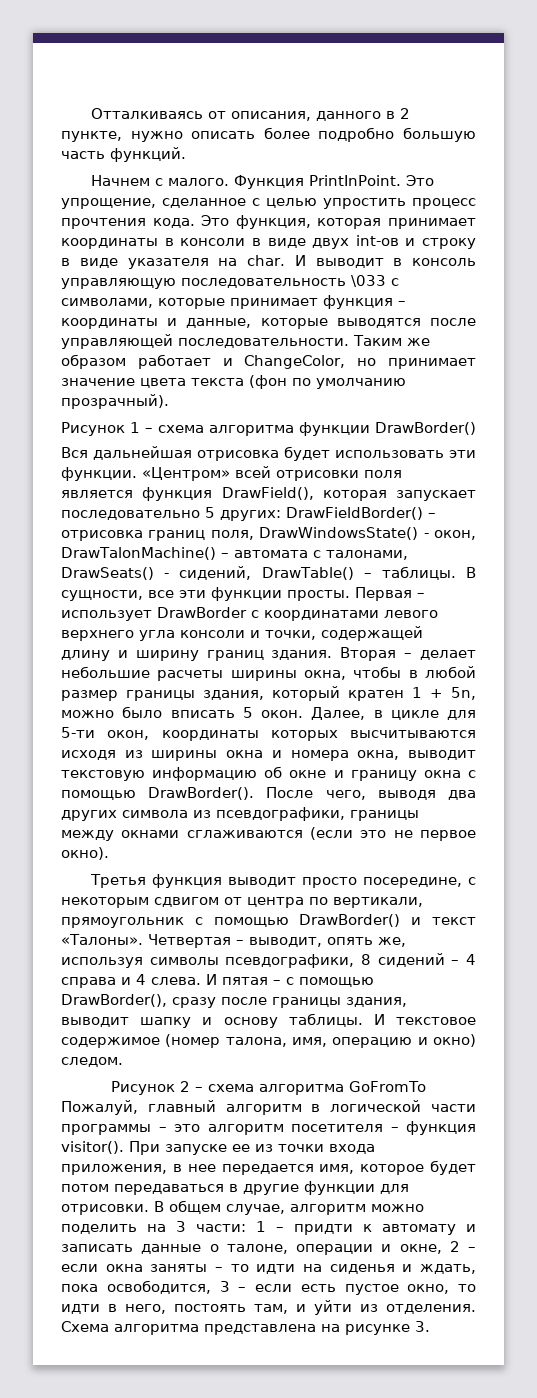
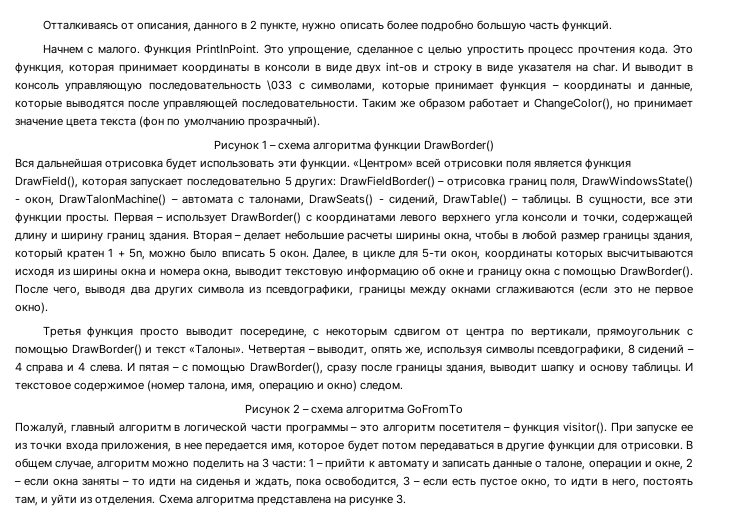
- Таким же образом работает и ChangeColor, но принимает значение цвета текста (фон по умолчанию прозрачный).
+ Таким же образом работает и ChangeColor(), но принимает значение цвета текста (фон по умолчанию прозрачный).
- Первая – использует DrawBorder с координатами левого верхнего угла консоли и точки, содержащей длину и ширину границ здания.
+ Первая – использует DrawBorder() с координатами левого верхнего угла консоли и точки, содержащей длину и ширину границ здания.
- Третья функция выводит просто посередине, с некоторым сдвигом от центра по вертикали, прямоугольник с помощью DrawBorder() и текст «Талоны».
+ Третья функция просто выводит посередине, с некоторым сдвигом от центра по вертикали, прямоугольник с помощью DrawBorder() и текст «Талоны».
- В общем случае, алгоритм можно поделить на 3 части: 1 – придти к автомату и записать данные о талоне, операции и окне, 2 – если окна заняты – то идти на сиденья и ждать, пока освободится, 3 – если есть пустое окно, то идти в него, постоять там, и уйти из отделения.
+ В общем случае, алгоритм можно поделить на 3 части: 1 – прийти к автомату и записать данные о талоне, операции и окне, 2 – если окна заняты – то идти на сиденья и ждать, пока освободится, 3 – если есть пустое окно, то идти в него, постоять там, и уйти из отделения.

